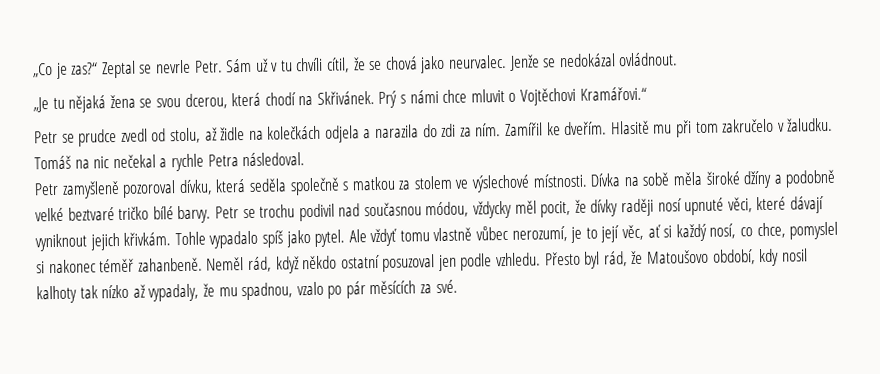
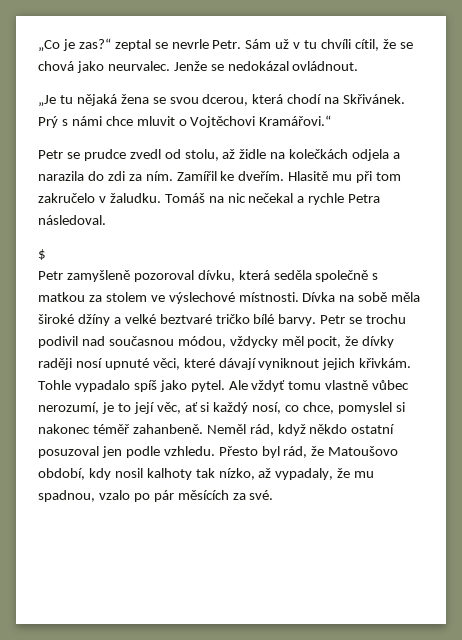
- „Co je zas?“ Zeptal se nevrle Petr.
+ „Co je zas?“ zeptal se nevrle Petr.
+ $
- Dívka na sobě měla široké džíny a podobně velké beztvaré tričko bílé barvy.
+ Dívka na sobě měla široké džíny a velké beztvaré tričko bílé barvy.
- Přesto byl rád, že Matoušovo období, kdy nosil kalhoty tak nízko až vypadaly, že mu spadnou, vzalo po pár měsících za své.
+ Přesto byl rád, že Matoušovo období, kdy nosil kalhoty tak nízko, až vypadaly, že mu spadnou, vzalo po pár měsících za své.

